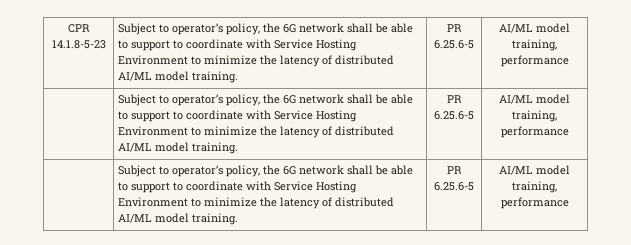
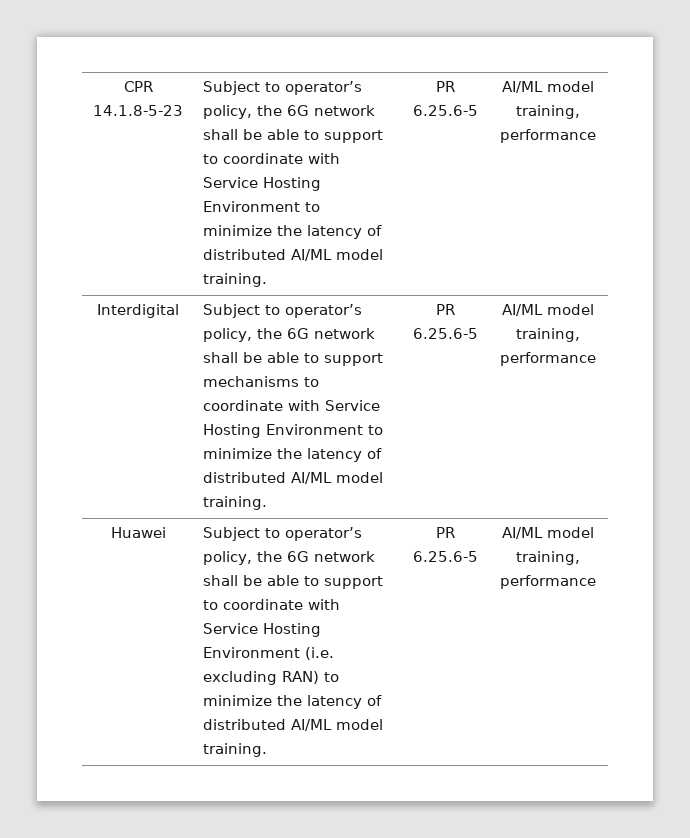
  CPR 14.1.8-5-23 | Subject to operator’s policy, the 6G network shall be able to support to coordinate with Service Hosting Environment to minimize the latency of distributed AI/ML model training. | PR 6.25.6-5 | AI/ML model training, performance
- | Subject to operator’s policy, the 6G network shall be able to support to coordinate with Service Hosting Environment to minimize the latency of distributed AI/ML model training. | PR 6.25.6-5 | AI/ML model training, performance
- | Subject to operator’s policy, the 6G network shall be able to support to coordinate with Service Hosting Environment to minimize the latency of distributed AI/ML model training. | PR 6.25.6-5 | AI/ML model training, performance
+ Interdigital | Subject to operator’s policy, the 6G network shall be able to support mechanisms to coordinate with Service Hosting Environment to minimize the latency of distributed AI/ML model training. | PR 6.25.6-5 | AI/ML model training, performance
+ Huawei | Subject to operator’s policy, the 6G network shall be able to support to coordinate with Service Hosting Environment (i.e. excluding RAN) to minimize the latency of distributed AI/ML model training. | PR 6.25.6-5 | AI/ML model training, performance

